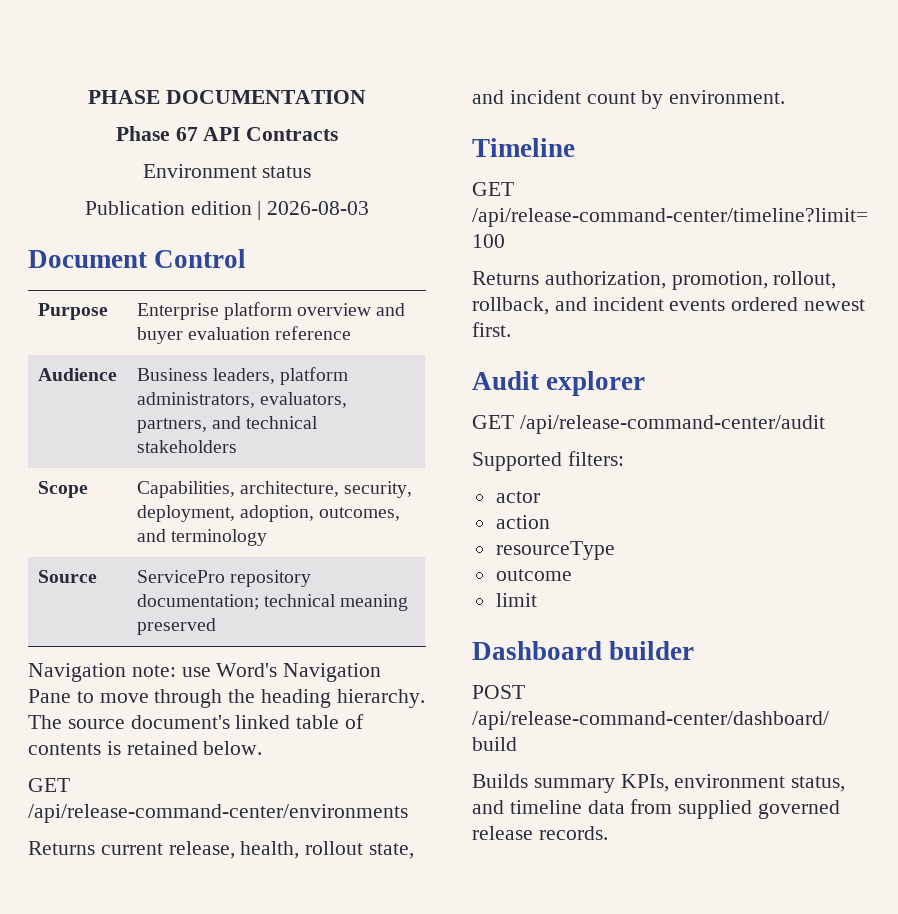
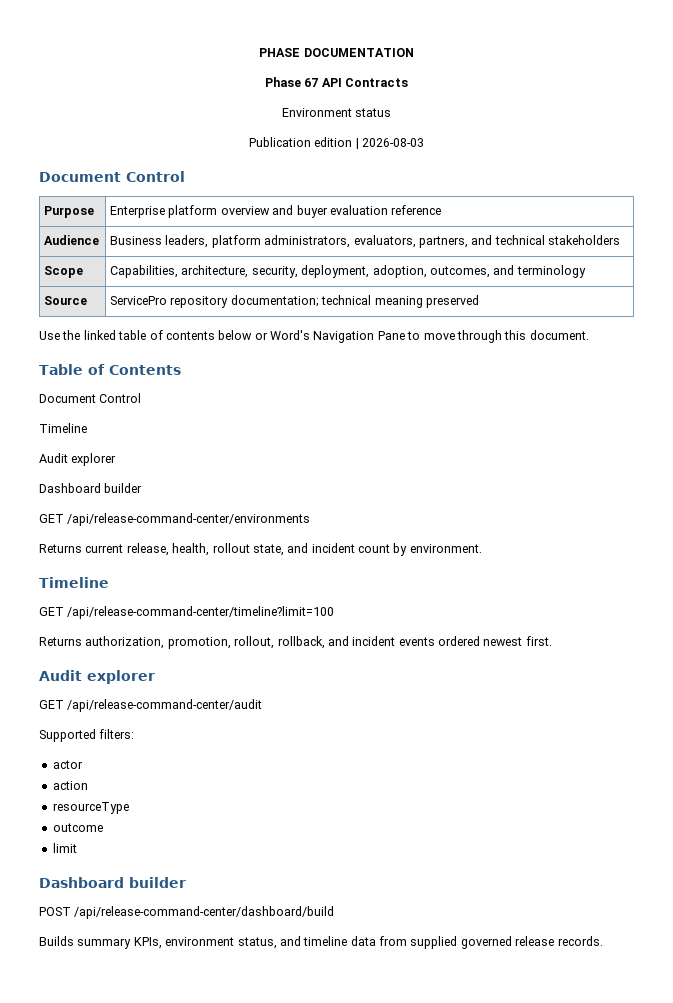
- Navigation note: use Word's Navigation Pane to move through the heading hierarchy. The source document's linked table of contents is retained below.
+ Use the linked table of contents below or Word's Navigation Pane to move through this document.
+ Table of Contents
+ Document Control
+ Timeline
+ Audit explorer
+ Dashboard builder

